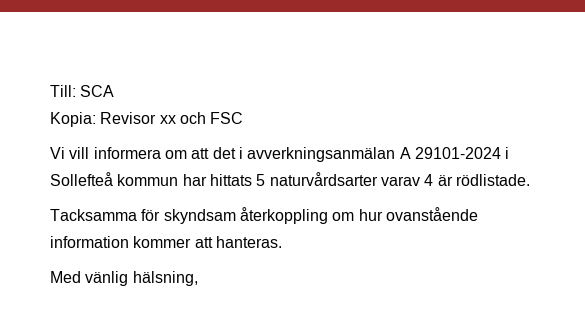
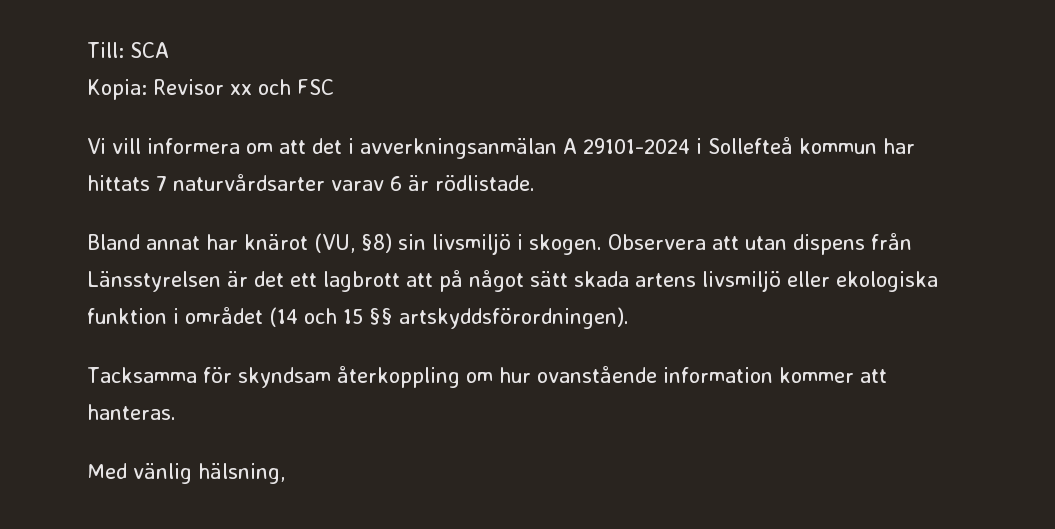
- Vi vill informera om att det i avverkningsanmälan A 29101-2024 i Sollefteå kommun har hittats 5 naturvårdsarter varav 4 är rödlistade.
+ Vi vill informera om att det i avverkningsanmälan A 29101-2024 i Sollefteå kommun har hittats 7 naturvårdsarter varav 6 är rödlistade.
+ Bland annat har knärot (VU, §8) sin livsmiljö i skogen. Observera att utan dispens från Länsstyrelsen är det ett lagbrott att på något sätt skada artens livsmiljö eller ekologiska funktion i området (14 och 15 §§ artskyddsförordningen).

